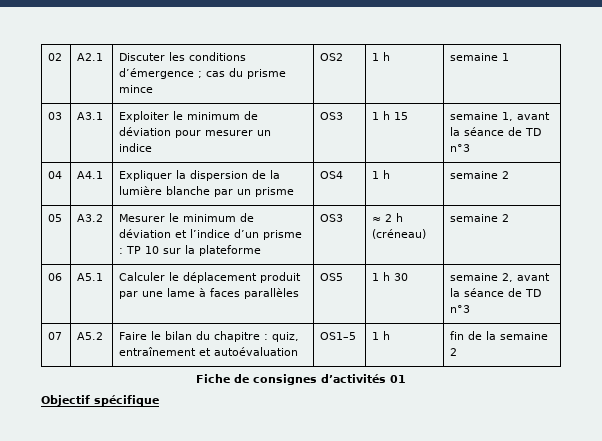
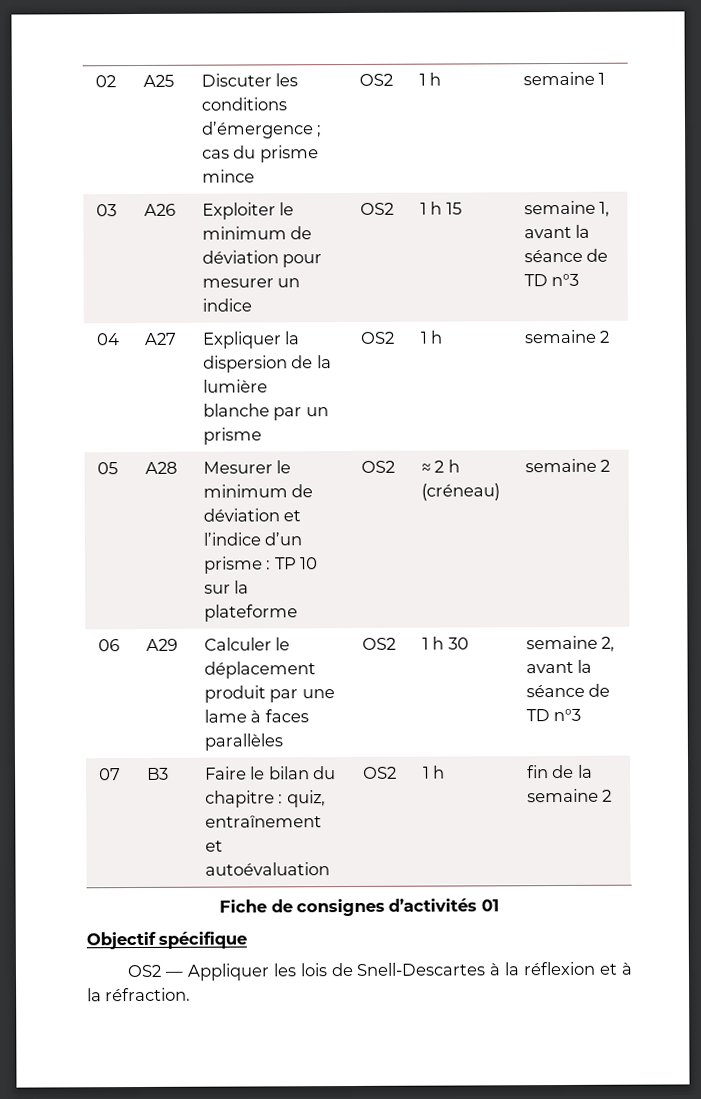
- 02 | A2.1 | Discuter les conditions d’émergence ; cas du prisme mince | OS2 | 1 h | semaine 1
+ 02 | A25 | Discuter les conditions d’émergence ; cas du prisme mince | OS2 | 1 h | semaine 1
- 03 | A3.1 | Exploiter le minimum de déviation pour mesurer un indice | OS3 | 1 h 15 | semaine 1, avant la séance de TD n°3
+ 03 | A26 | Exploiter le minimum de déviation pour mesurer un indice | OS2 | 1 h 15 | semaine 1, avant la séance de TD n°3
- 04 | A4.1 | Expliquer la dispersion de la lumière blanche par un prisme | OS4 | 1 h | semaine 2
+ 04 | A27 | Expliquer la dispersion de la lumière blanche par un prisme | OS2 | 1 h | semaine 2
- 05 | A3.2 | Mesurer le minimum de déviation et l’indice d’un prisme : TP 10 sur la plateforme | OS3 | ≈ 2 h (créneau) | semaine 2
+ 05 | A28 | Mesurer le minimum de déviation et l’indice d’un prisme : TP 10 sur la plateforme | OS2 | ≈ 2 h (créneau) | semaine 2
- 06 | A5.1 | Calculer le déplacement produit par une lame à faces parallèles | OS5 | 1 h 30 | semaine 2, avant la séance de TD n°3
+ 06 | A29 | Calculer le déplacement produit par une lame à faces parallèles | OS2 | 1 h 30 | semaine 2, avant la séance de TD n°3
- 07 | A5.2 | Faire le bilan du chapitre : quiz, entraînement et autoévaluation | OS1–5 | 1 h | fin de la semaine 2
+ 07 | B3 | Faire le bilan du chapitre : quiz, entraînement et autoévaluation | OS2 | 1 h | fin de la semaine 2
+ OS2 — Appliquer les lois de Snell-Descartes à la réflexion et à la réfraction.

